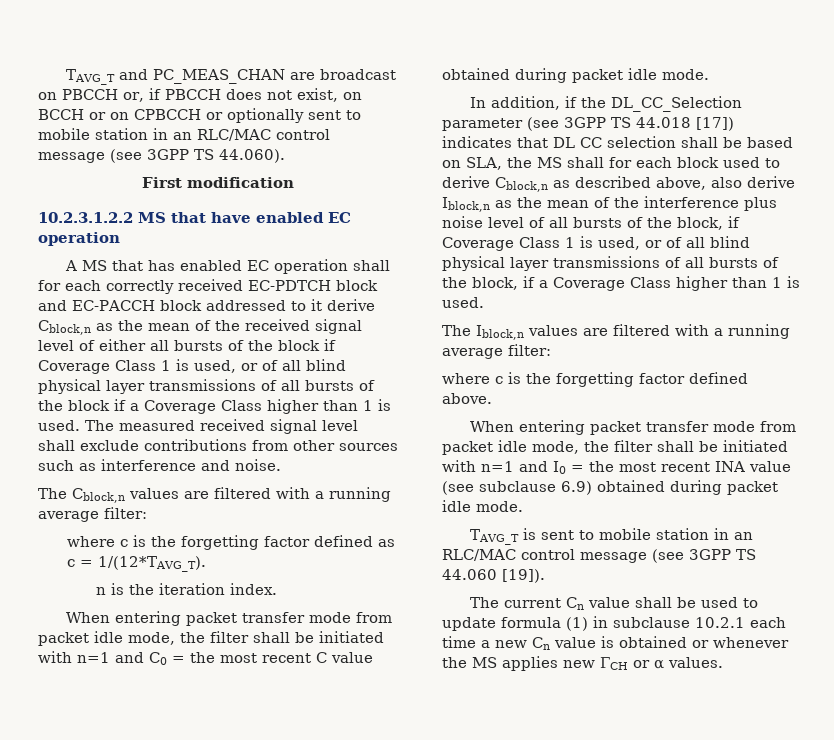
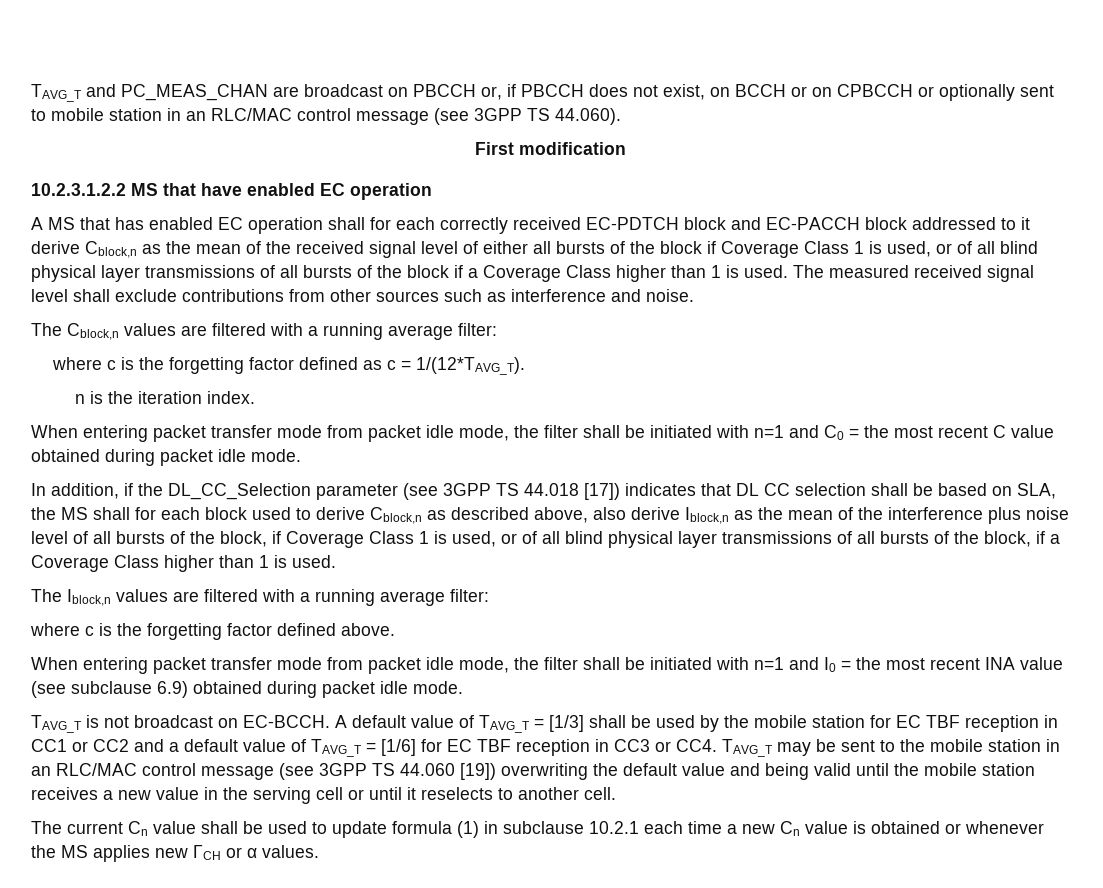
- TAVG_T is sent to mobile station in an RLC/MAC control message (see 3GPP TS 44.060 [19]).
+ TAVG_T is not broadcast on EC-BCCH. A default value of TAVG_T = [1/3] shall be used by the mobile station for EC TBF reception in CC1 or CC2 and a default value of TAVG_T = [1/6] for EC TBF reception in CC3 or CC4. TAVG_T may be sent to the mobile station in an RLC/MAC control message (see 3GPP TS 44.060 [19]) overwriting the default value and being valid until the mobile station receives a new value in the serving cell or until it reselects to another cell.

